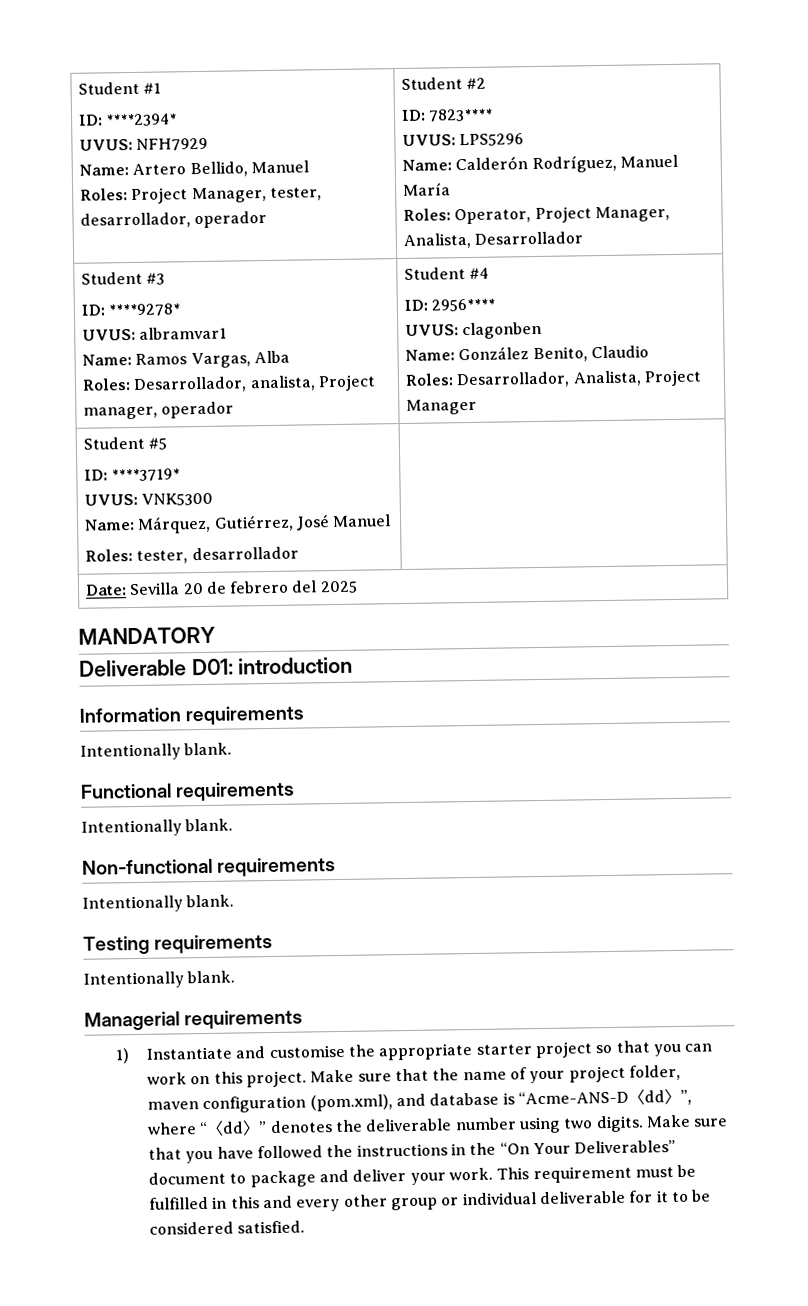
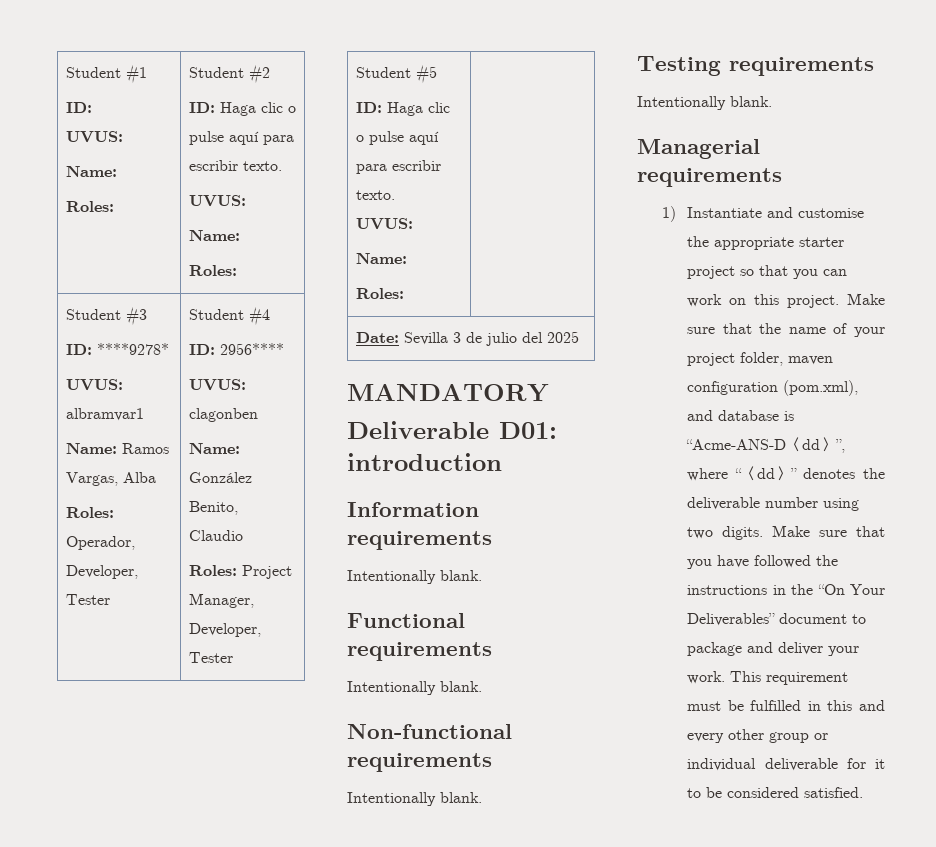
  Student #1
- ID: ****2394*
- UVUS: NFH7929
- Name: Artero Bellido, Manuel
- Roles: Project Manager, tester, desarrollador, operador | Student #2
- ID: 7823****
- UVUS: LPS5296
- Name: Calderón Rodríguez, Manuel María
- Roles: Operator, Project Manager, Analista, Desarrollador
+ ID:
+ UVUS:
+ Name:
+ Roles: | Student #2
+ ID: Haga clic o pulse aquí para escribir texto.
+ UVUS:
+ Name:
+ Roles:
  Student #3
  ID: ****9278*
  UVUS: albramvar1
  Name: Ramos Vargas, Alba
- Roles: Desarrollador, analista, Project manager, operador | Student #4
+ Roles: Operador, Developer, Tester | Student #4
  ID: 2956****
  UVUS: clagonben
  Name: González Benito, Claudio
- Roles: Desarrollador, Analista, Project Manager
+ Roles: Project Manager, Developer, Tester
  Student #5
- ID: ****3719*
- UVUS: VNK5300
- Name: Márquez, Gutiérrez, José Manuel
- Roles: tester, desarrollador |
+ ID: Haga clic o pulse aquí para escribir texto.
+ UVUS:
+ Name:
+ Roles: |
- Date: Sevilla 20 de febrero del 2025
+ Date: Sevilla 3 de julio del 2025

